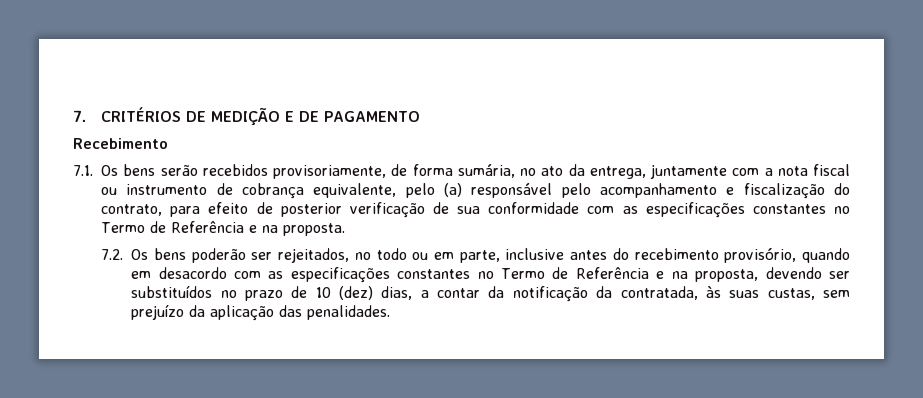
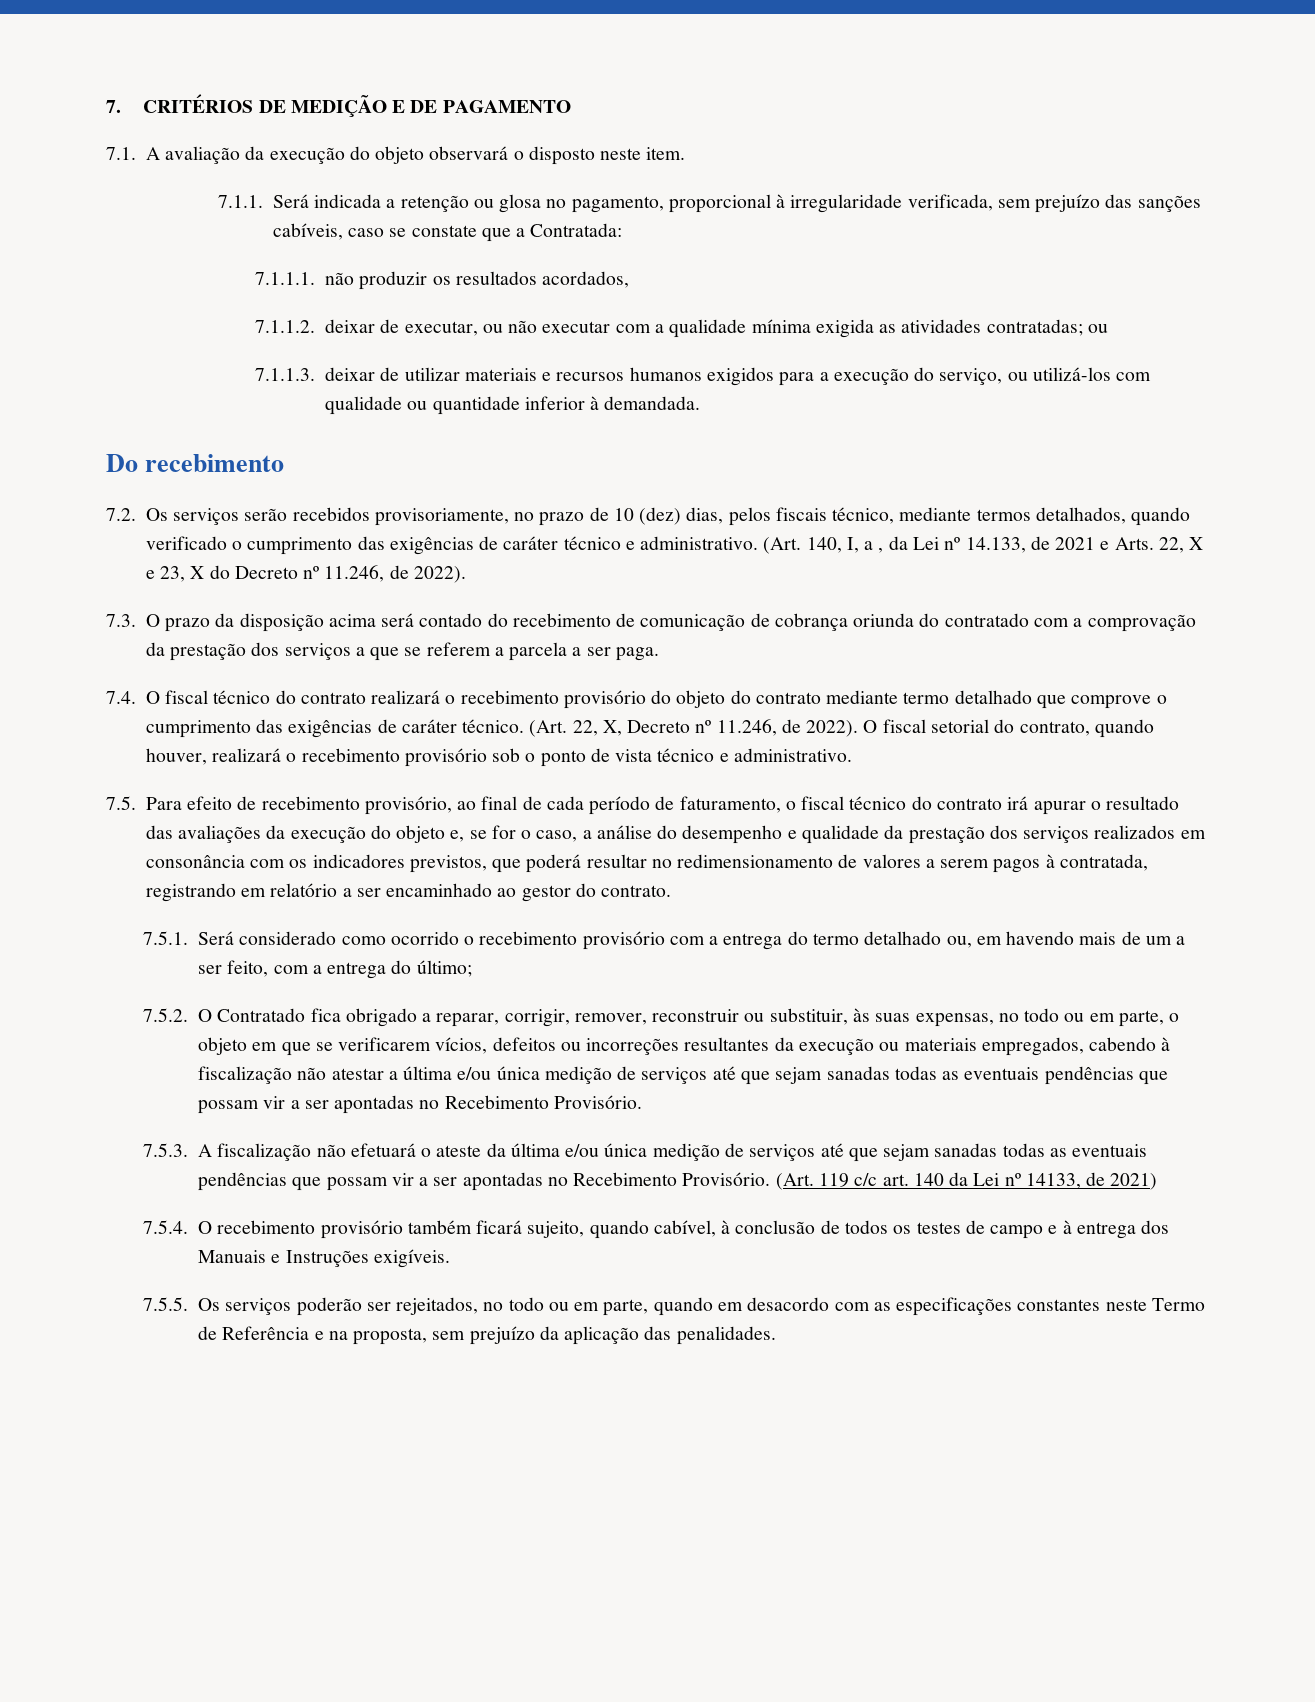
- Recebimento
- 7.1. Os bens serão recebidos provisoriamente, de forma sumária, no ato da entrega, juntamente com a nota fiscal ou instrumento de cobrança equivalente, pelo (a) responsável pelo acompanhamento e fiscalização do contrato, para efeito de posterior verificação de sua conformidade com as especificações constantes no Termo de Referência e na proposta.
- 7.2. Os bens poderão ser rejeitados, no todo ou em parte, inclusive antes do recebimento provisório, quando em desacordo com as especificações constantes no Termo de Referência e na proposta, devendo ser substituídos no prazo de 10 (dez) dias, a contar da notificação da contratada, às suas custas, sem prejuízo da aplicação das penalidades.
+ 7.1. A avaliação da execução do objeto observará o disposto neste item.
+ 7.1.1. Será indicada a retenção ou glosa no pagamento, proporcional à irregularidade verificada, sem prejuízo das sanções cabíveis, caso se constate que a Contratada:
+ 7.1.1.1. não produzir os resultados acordados,
+ 7.1.1.2. deixar de executar, ou não executar com a qualidade mínima exigida as atividades contratadas; ou
+ 7.1.1.3. deixar de utilizar materiais e recursos humanos exigidos para a execução do serviço, ou utilizá-los com qualidade ou quantidade inferior à demandada.
+ Do recebimento
+ 7.2. Os serviços serão recebidos provisoriamente, no prazo de 10 (dez) dias, pelos fiscais técnico, mediante termos detalhados, quando verificado o cumprimento das exigências de caráter técnico e administrativo. (Art. 140, I, a , da Lei nº 14.133, de 2021 e Arts. 22, X e 23, X do Decreto nº 11.246, de 2022).
+ 7.3. O prazo da disposição acima será contado do recebimento de comunicação de cobrança oriunda do contratado com a comprovação da prestação dos serviços a que se referem a parcela a ser paga.
+ 7.4. O fiscal técnico do contrato realizará o recebimento provisório do objeto do contrato mediante termo detalhado que comprove o cumprimento das exigências de caráter técnico. (Art. 22, X, Decreto nº 11.246, de 2022). O fiscal setorial do contrato, quando houver, realizará o recebimento provisório sob o ponto de vista técnico e administrativo.
+ 7.5. Para efeito de recebimento provisório, ao final de cada período de faturamento, o fiscal técnico do contrato irá apurar o resultado das avaliações da execução do objeto e, se for o caso, a análise do desempenho e qualidade da prestação dos serviços realizados em consonância com os indicadores previstos, que poderá resultar no redimensionamento de valores a serem pagos à contratada, registrando em relatório a ser encaminhado ao gestor do contrato.
+ 7.5.1. Será considerado como ocorrido o recebimento provisório com a entrega do termo detalhado ou, em havendo mais de um a ser feito, com a entrega do último;
+ 7.5.2. O Contratado fica obrigado a reparar, corrigir, remover, reconstruir ou substituir, às suas expensas, no todo ou em parte, o objeto em que se verificarem vícios, defeitos ou incorreções resultantes da execução ou materiais empregados, cabendo à fiscalização não atestar a última e/ou única medição de serviços até que sejam sanadas todas as eventuais pendências que possam vir a ser apontadas no Recebimento Provisório.
+ 7.5.3. A fiscalização não efetuará o ateste da última e/ou única medição de serviços até que sejam sanadas todas as eventuais pendências que possam vir a ser apontadas no Recebimento Provisório. (Art. 119 c/c art. 140 da Lei nº 14133, de 2021)
+ 7.5.4. O recebimento provisório também ficará sujeito, quando cabível, à conclusão de todos os testes de campo e à entrega dos Manuais e Instruções exigíveis.
+ 7.5.5. Os serviços poderão ser rejeitados, no todo ou em parte, quando em desacordo com as especificações constantes neste Termo de Referência e na proposta, sem prejuízo da aplicação das penalidades.

